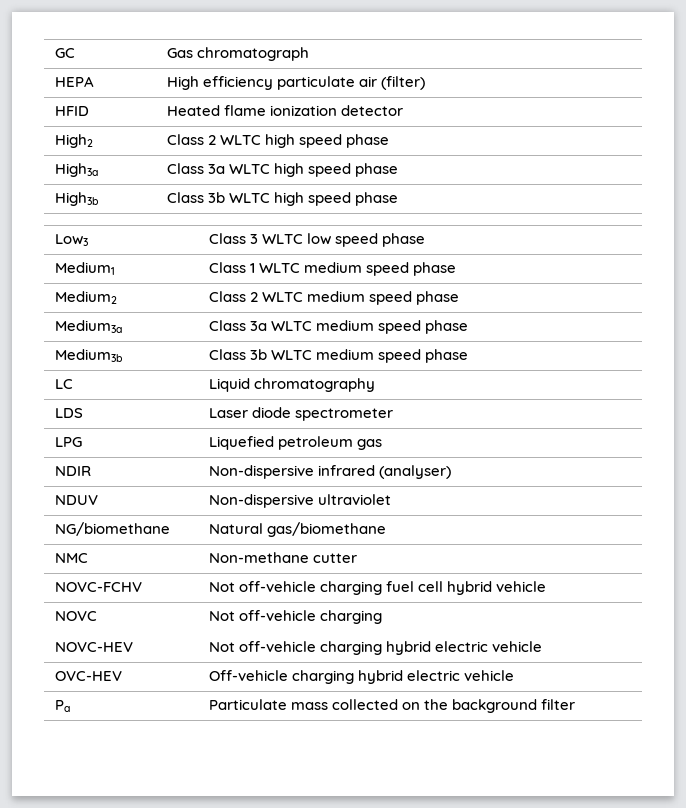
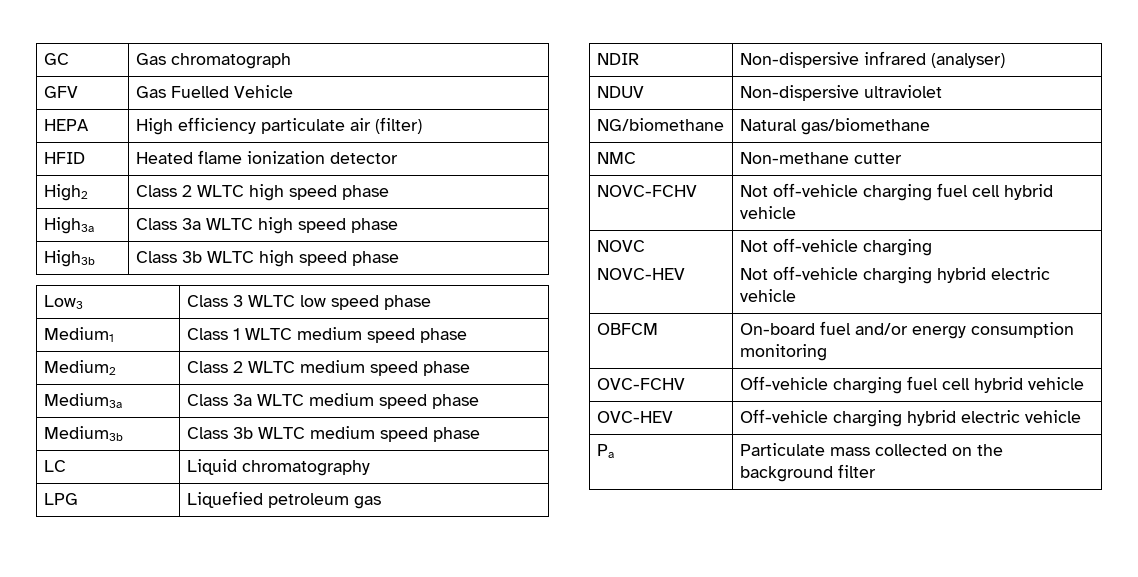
+ GFV | Gas Fuelled Vehicle
- LDS | Laser diode spectrometer
+ OBFCM | On-board fuel and/or energy consumption monitoring
+ OVC-FCHV | Off-vehicle charging fuel cell hybrid vehicle

